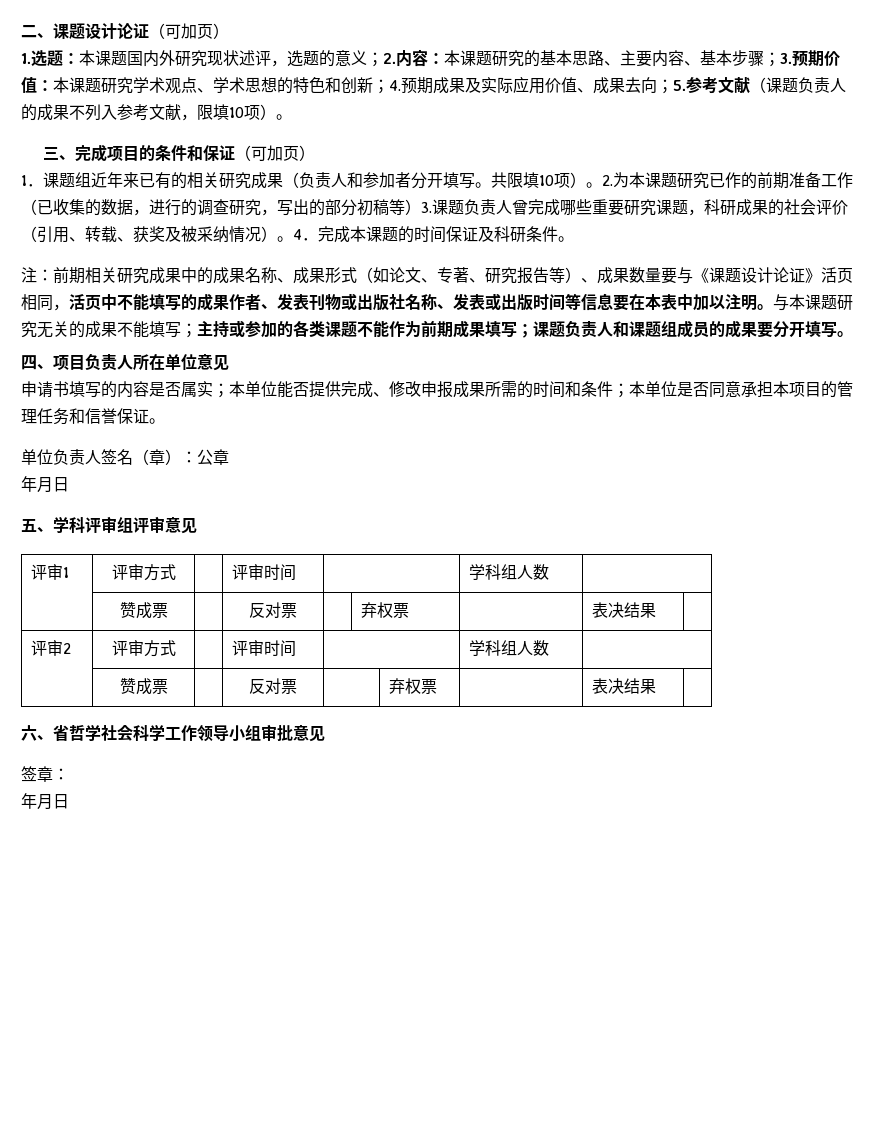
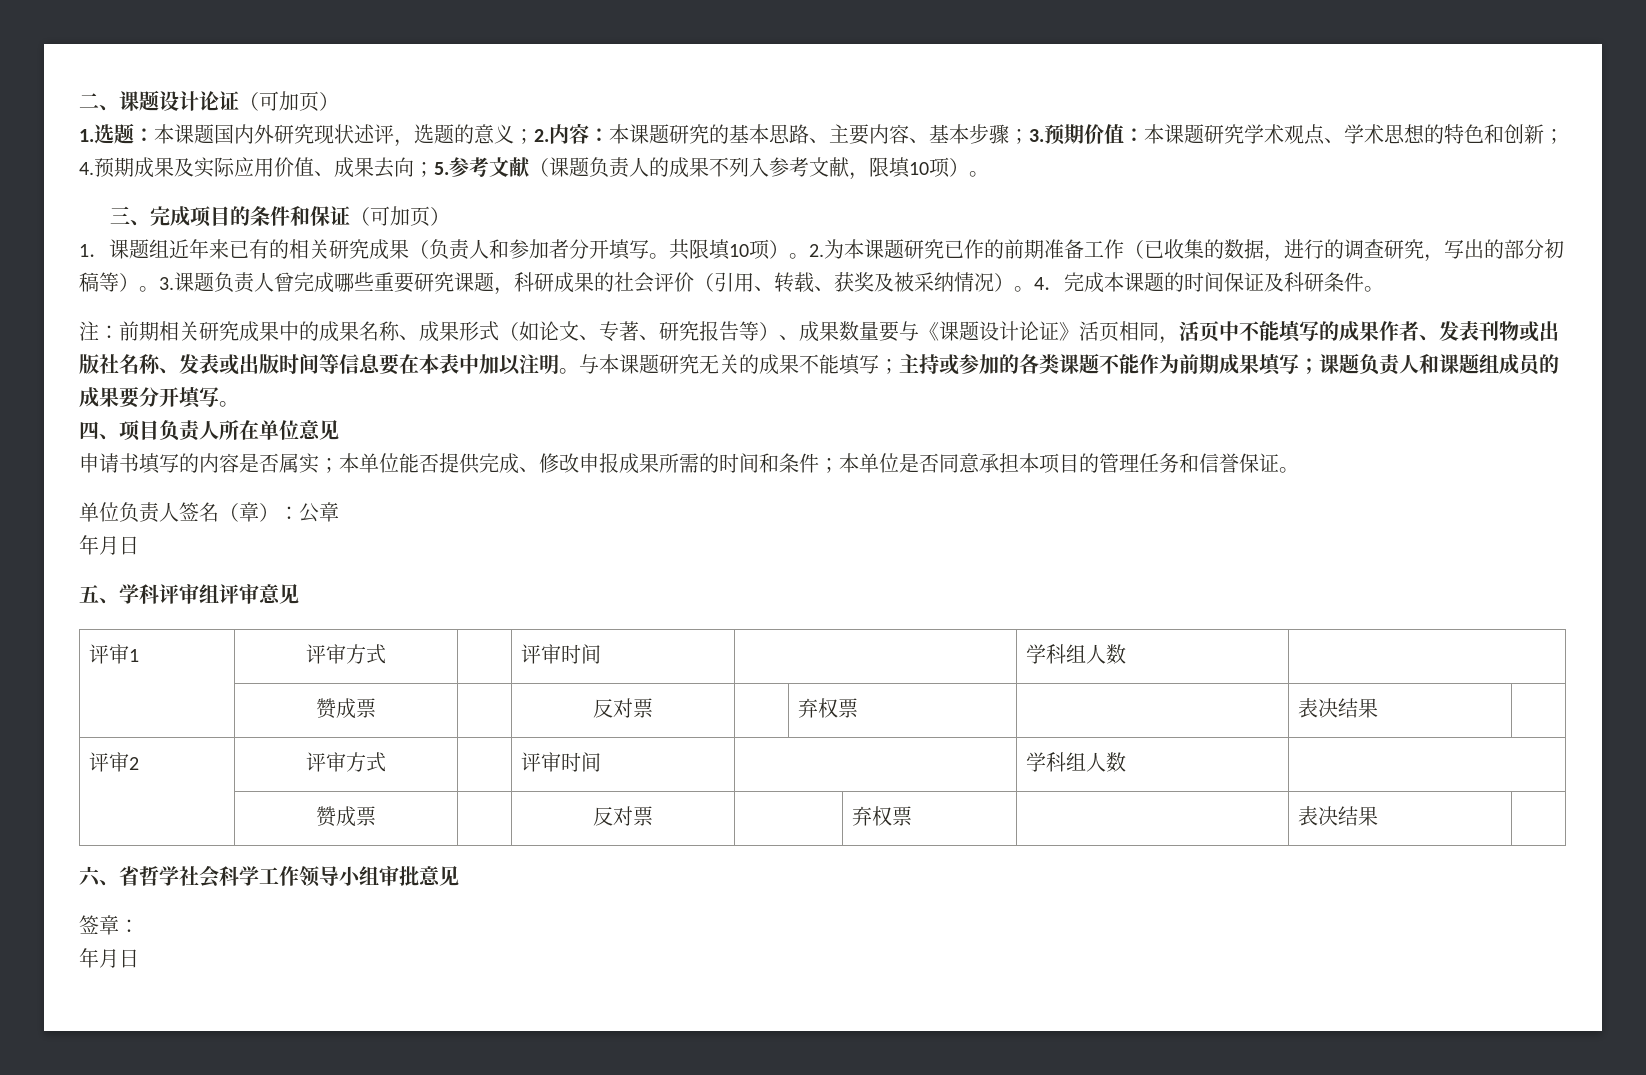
- 2.为本课题研究已作的前期准备工作（已收集的数据，进行的调查研究，写出的部分初稿等）3.课题负责人曾完成哪些重要研究课题，科研成果的社会评价（引用、转载、获奖及被采纳情况）。
+ 2.为本课题研究已作的前期准备工作（已收集的数据，进行的调查研究，写出的部分初稿等）。3.课题负责人曾完成哪些重要研究课题，科研成果的社会评价（引用、转载、获奖及被采纳情况）。

